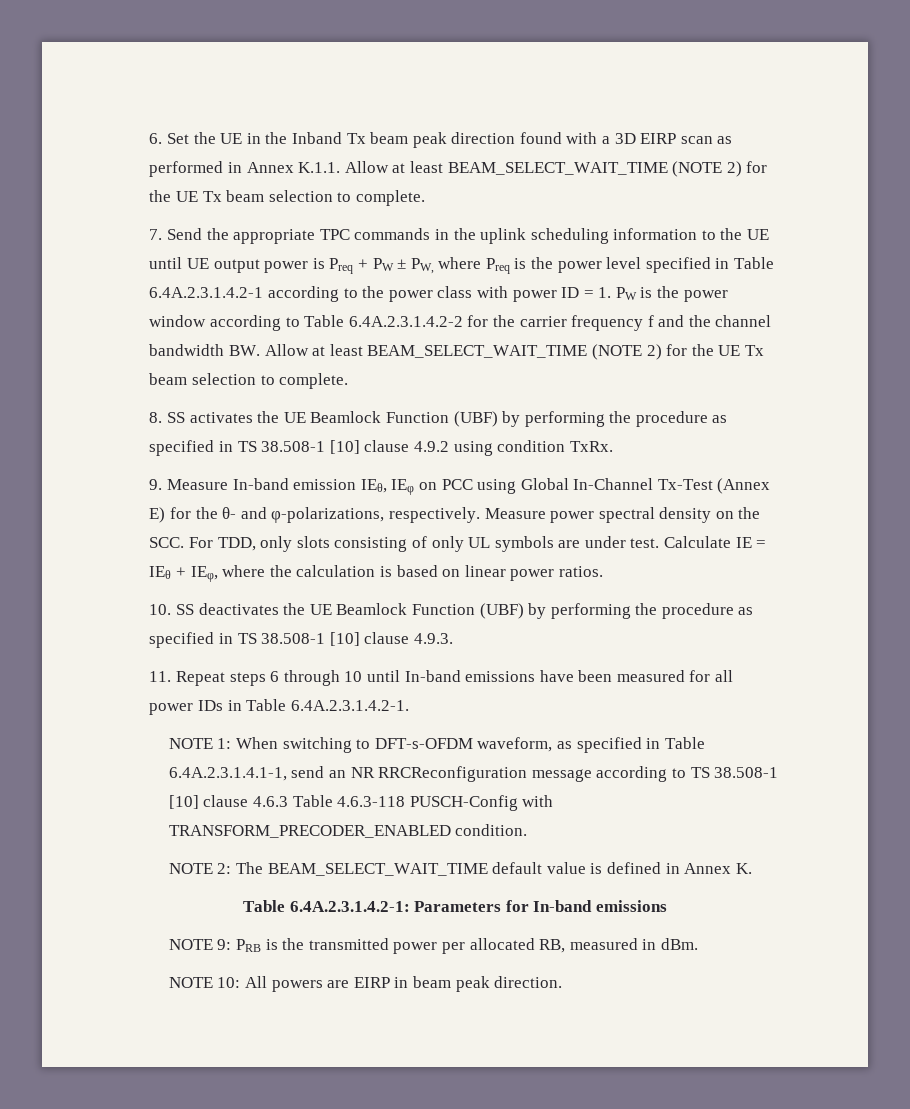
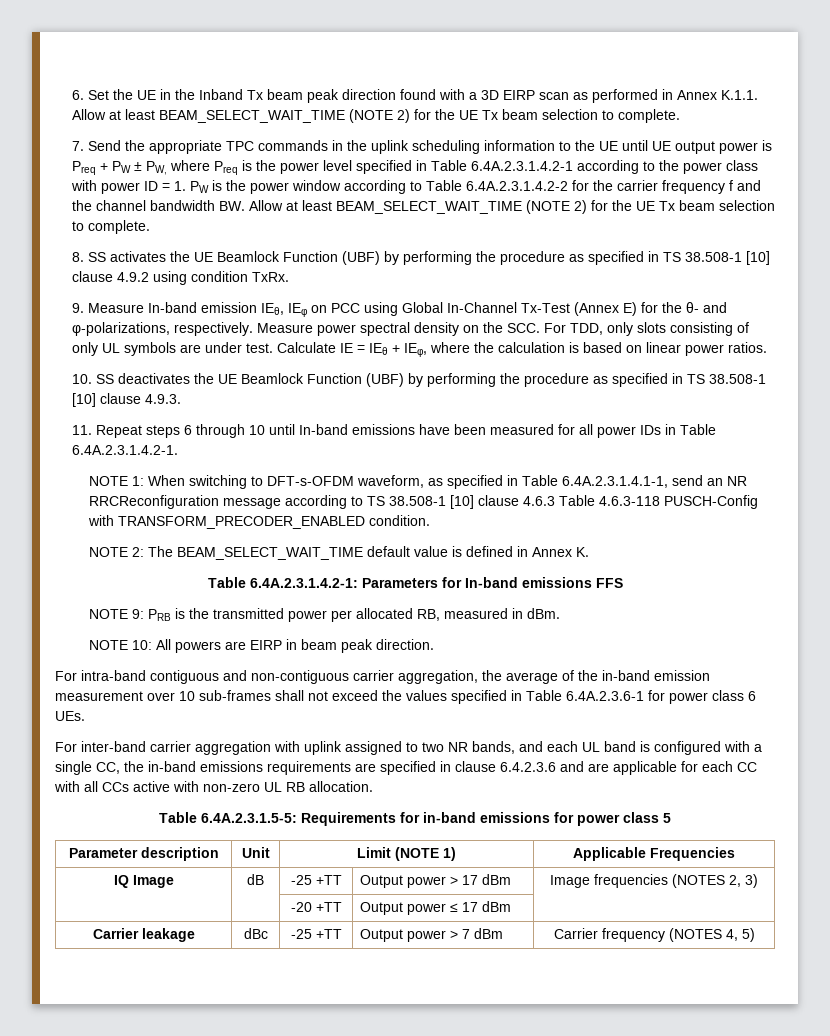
- Table 6.4A.2.3.1.4.2-1: Parameters for In-band emissions
+ Table 6.4A.2.3.1.4.2-1: Parameters for In-band emissions FFS
+ For intra-band contiguous and non-contiguous carrier aggregation, the average of the in-band emission measurement over 10 sub-frames shall not exceed the values specified in Table 6.4A.2.3.6-1 for power class 6 UEs.
+ For inter-band carrier aggregation with uplink assigned to two NR bands, and each UL band is configured with a single CC, the in-band emissions requirements are specified in clause 6.4.2.3.6 and are applicable for each CC with all CCs active with non-zero UL RB allocation.
+ Table 6.4A.2.3.1.5-5: Requirements for in-band emissions for power class 5
+ Parameter description | Unit | Limit (NOTE 1) | Applicable Frequencies
+ IQ Image | dB | -25 +TT | Output power > 17 dBm | Image frequencies (NOTES 2, 3)
+ | | -20 +TT | Output power ≤ 17 dBm |
+ Carrier leakage | dBc | -25 +TT | Output power > 7 dBm | Carrier frequency (NOTES 4, 5)

